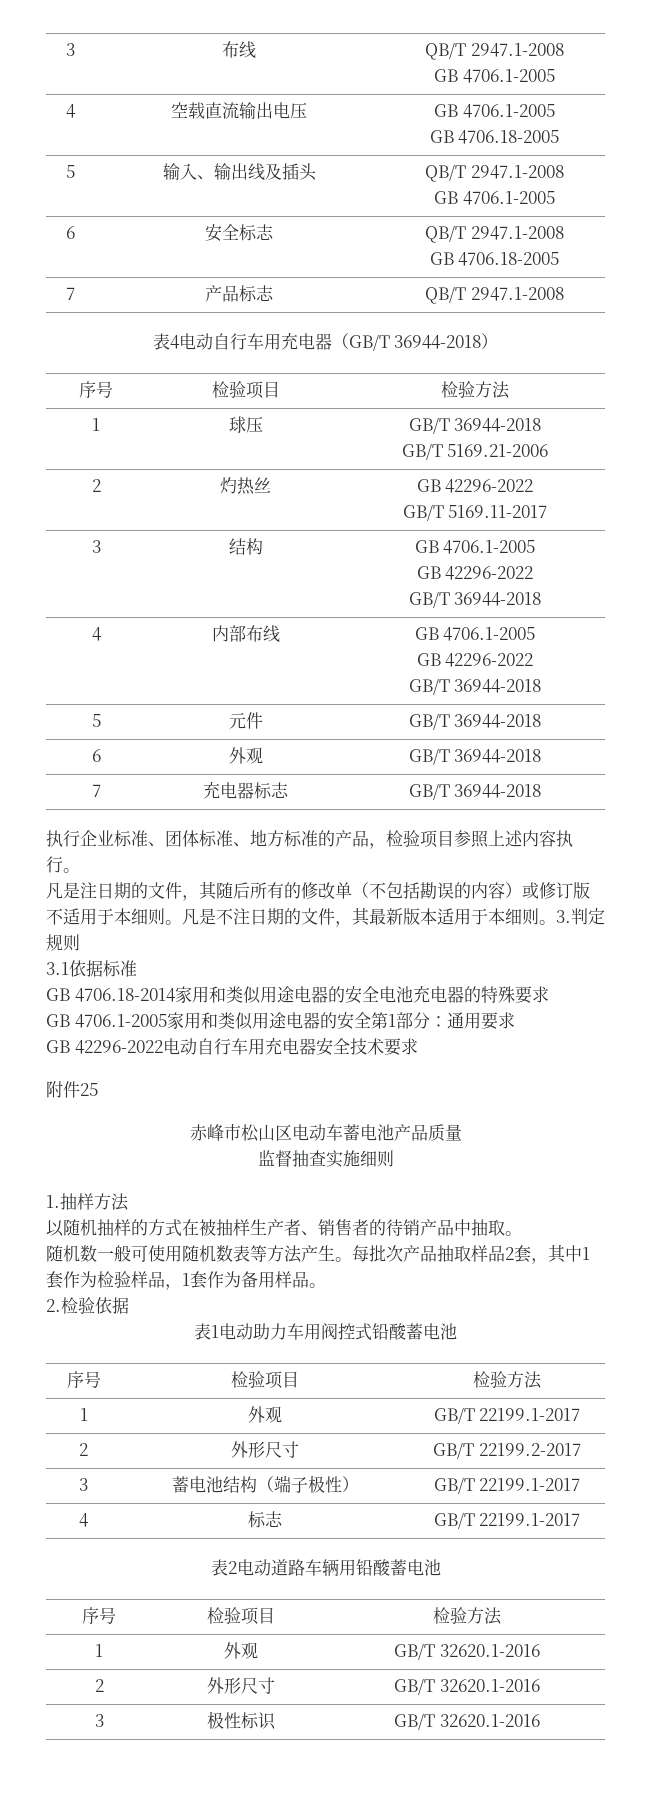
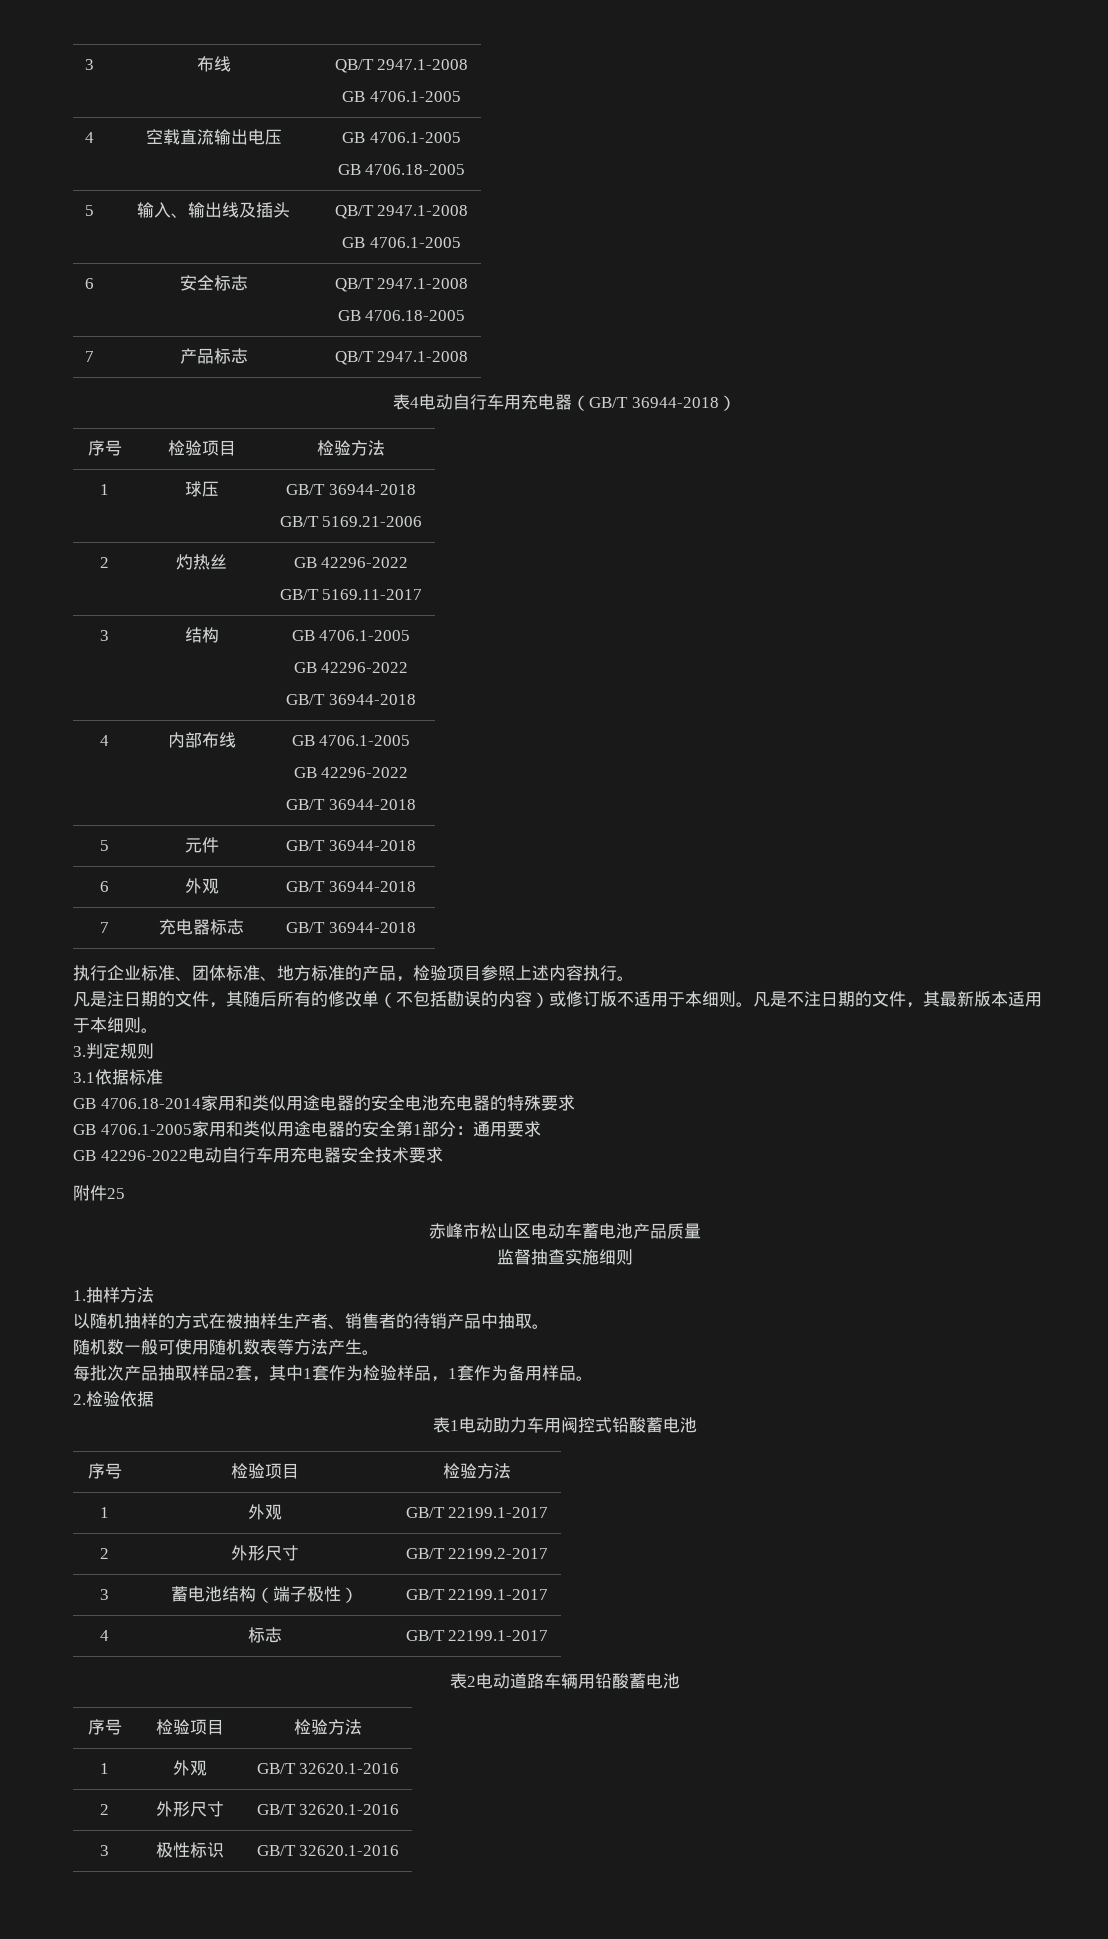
- 凡是不注日期的文件，其最新版本适用于本细则。3.判定规则
+ 凡是不注日期的文件，其最新版本适用于本细则。
+ 3.判定规则
- 随机数一般可使用随机数表等方法产生。每批次产品抽取样品2套，其中1套作为检验样品，1套作为备用样品。
+ 随机数一般可使用随机数表等方法产生。
+ 每批次产品抽取样品2套，其中1套作为检验样品，1套作为备用样品。

